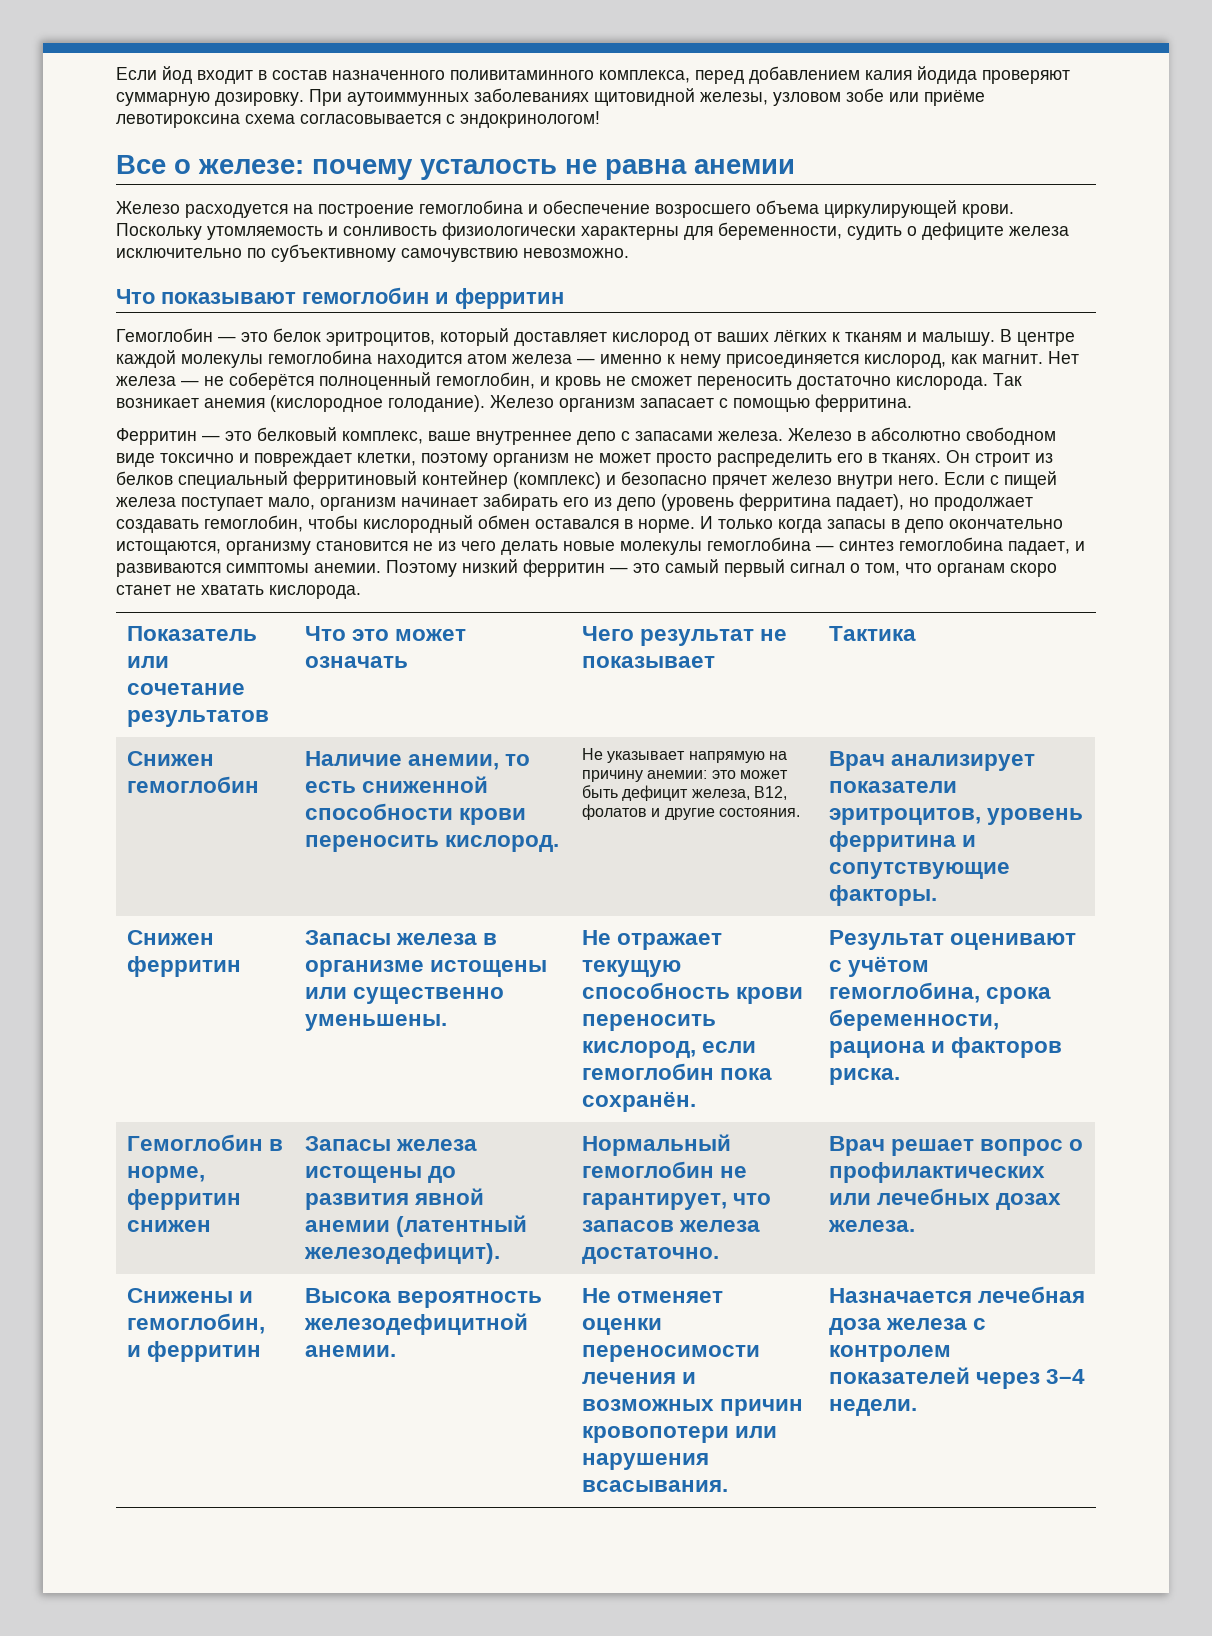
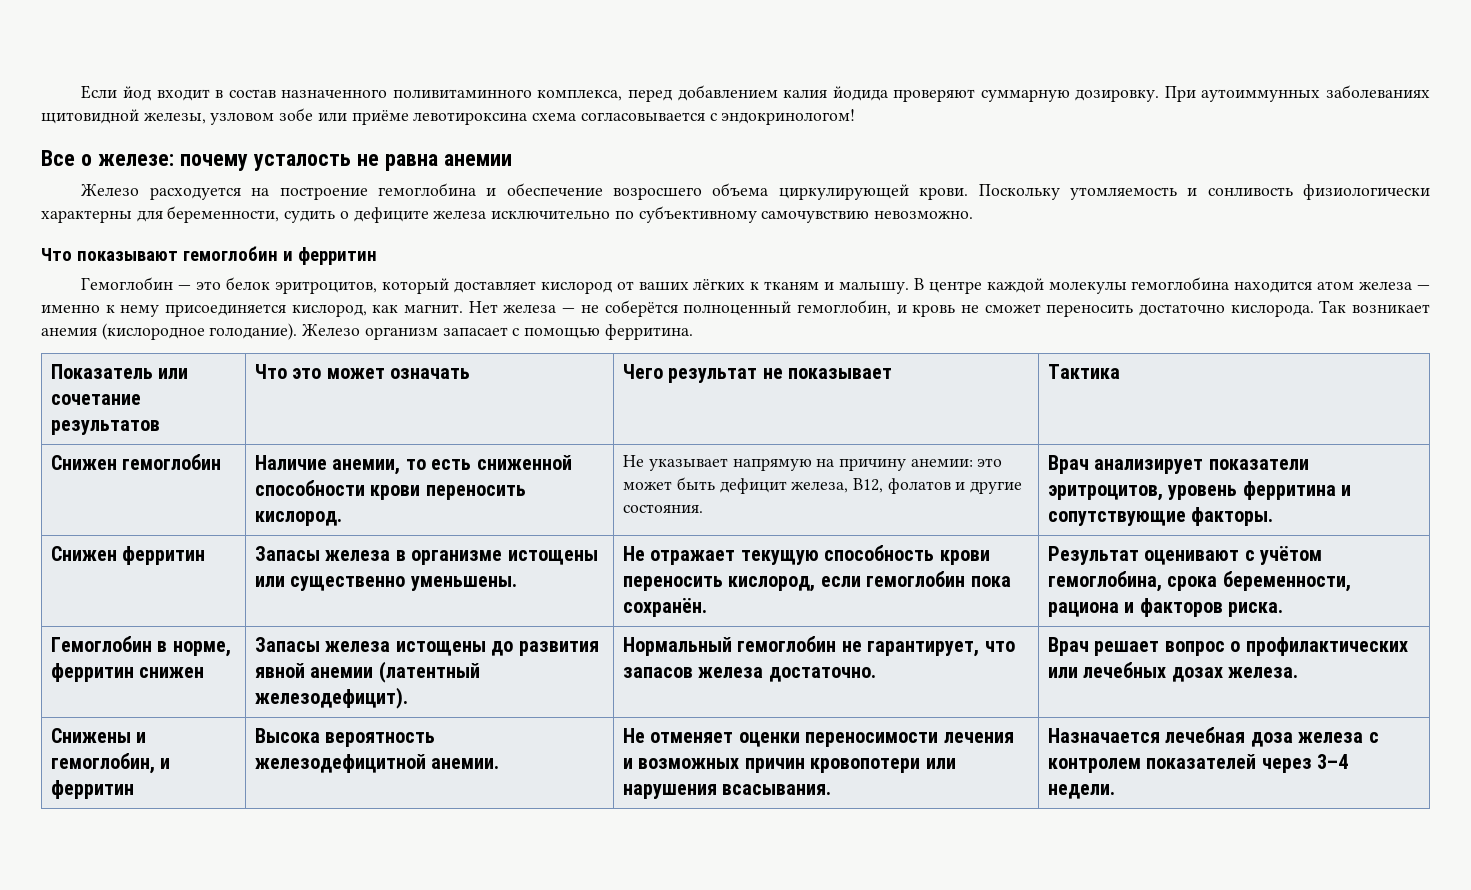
- Ферритин — это белковый комплекс, ваше внутреннее депо с запасами железа. Железо в абсолютно свободном виде токсично и повреждает клетки, поэтому организм не может просто распределить его в тканях. Он строит из белков специальный ферритиновый контейнер (комплекс) и безопасно прячет железо внутри него. Если с пищей железа поступает мало, организм начинает забирать его из депо (уровень ферритина падает), но продолжает создавать гемоглобин, чтобы кислородный обмен оставался в норме. И только когда запасы в депо окончательно истощаются, организму становится не из чего делать новые молекулы гемоглобина — синтез гемоглобина падает, и развиваются симптомы анемии. Поэтому низкий ферритин — это самый первый сигнал о том, что органам скоро станет не хватать кислорода.

